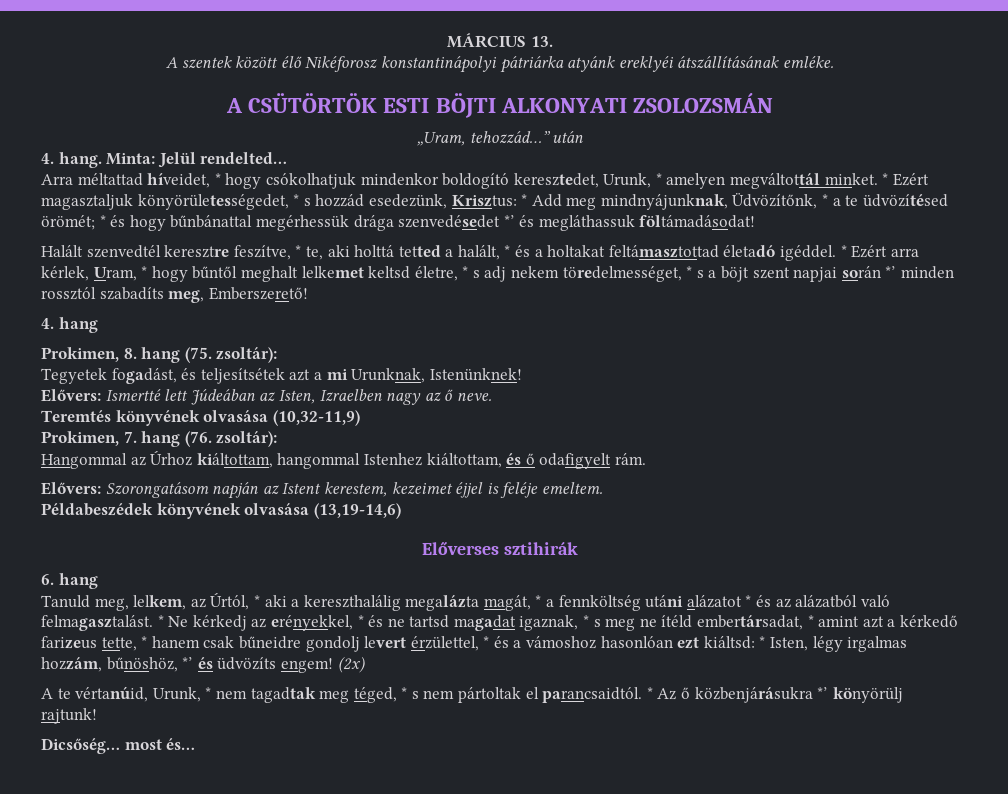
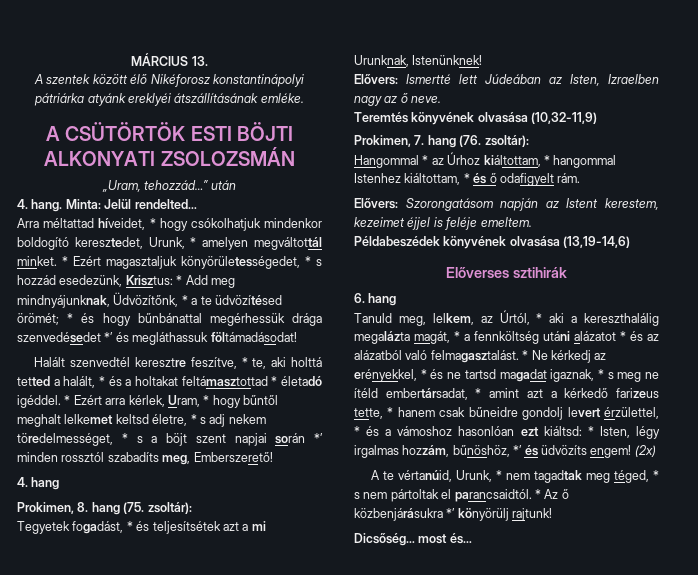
- Halált szenvedtél keresztre feszítve, * te, aki holttá tetted a halált, * és a holtakat feltámasztottad életadó igéddel.
+ Halált szenvedtél keresztre feszítve, * te, aki holttá tetted a halált, * és a holtakat feltámasztottad * életadó igéddel.
- Tegyetek fogadást, és teljesítsétek azt a mi Urunknak, Istenünknek!
+ Tegyetek fogadást, * és teljesítsétek azt a mi Urunknak, Istenünknek!
- Hangommal az Úrhoz kiáltottam, hangommal Istenhez kiáltottam, és ő odafigyelt rám.
+ Hangommal * az Úrhoz kiáltottam, * hangommal Istenhez kiáltottam, * és ő odafigyelt rám.

